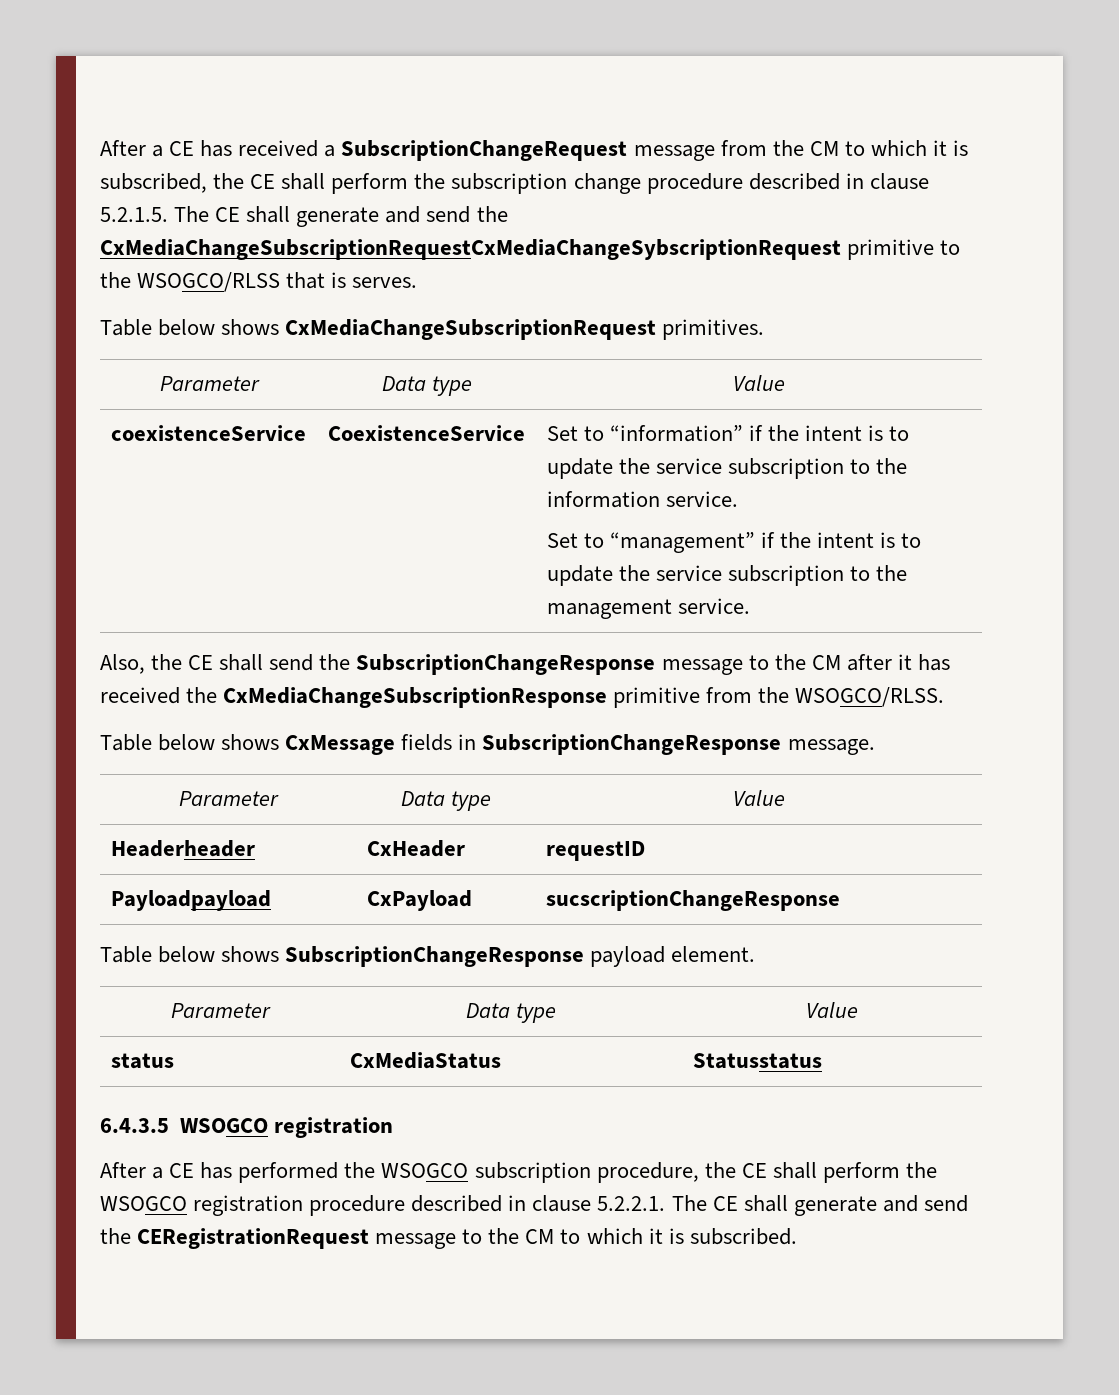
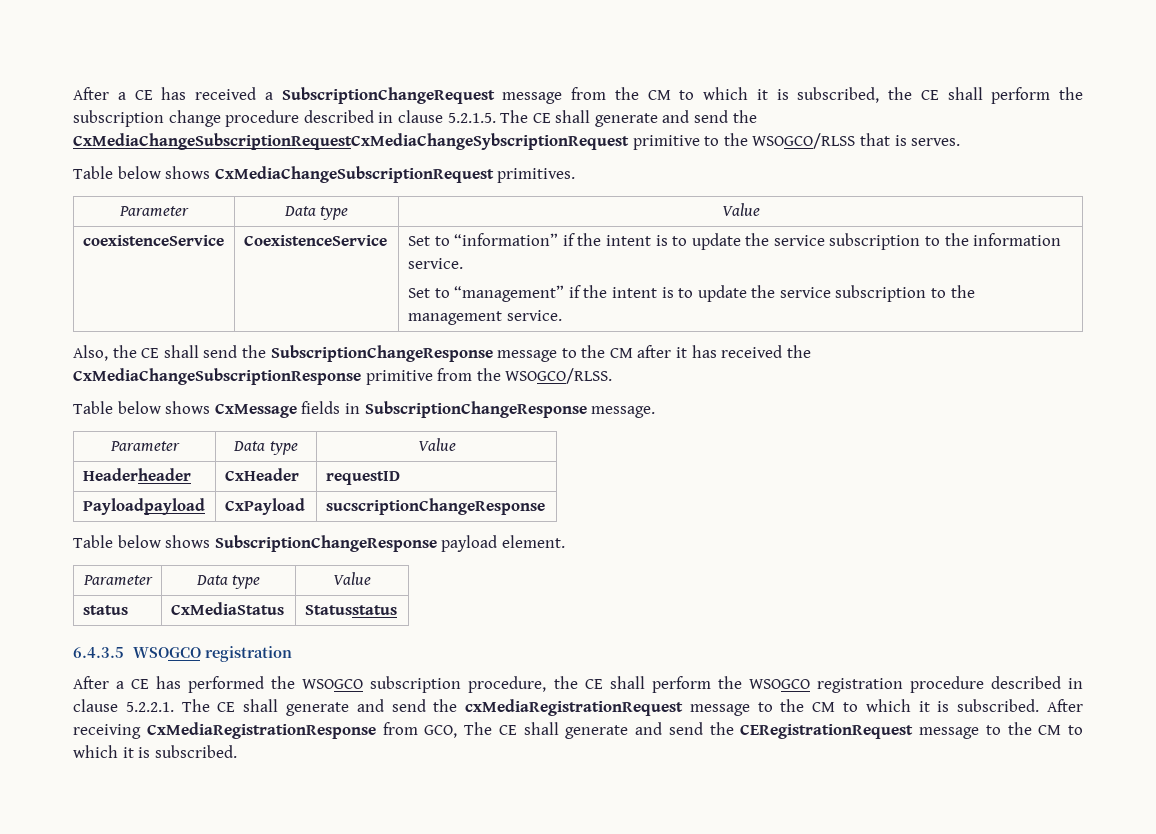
- After a CE has performed the WSOGCO subscription procedure, the CE shall perform the WSOGCO registration procedure described in clause 5.2.2.1. The CE shall generate and send the CERegistrationRequest message to the CM to which it is subscribed.
+ After a CE has performed the WSOGCO subscription procedure, the CE shall perform the WSOGCO registration procedure described in clause 5.2.2.1. The CE shall generate and send the cxMediaRegistrationRequest message to the CM to which it is subscribed. After receiving CxMediaRegistrationResponse from GCO, The CE shall generate and send the CERegistrationRequest message to the CM to which it is subscribed.

